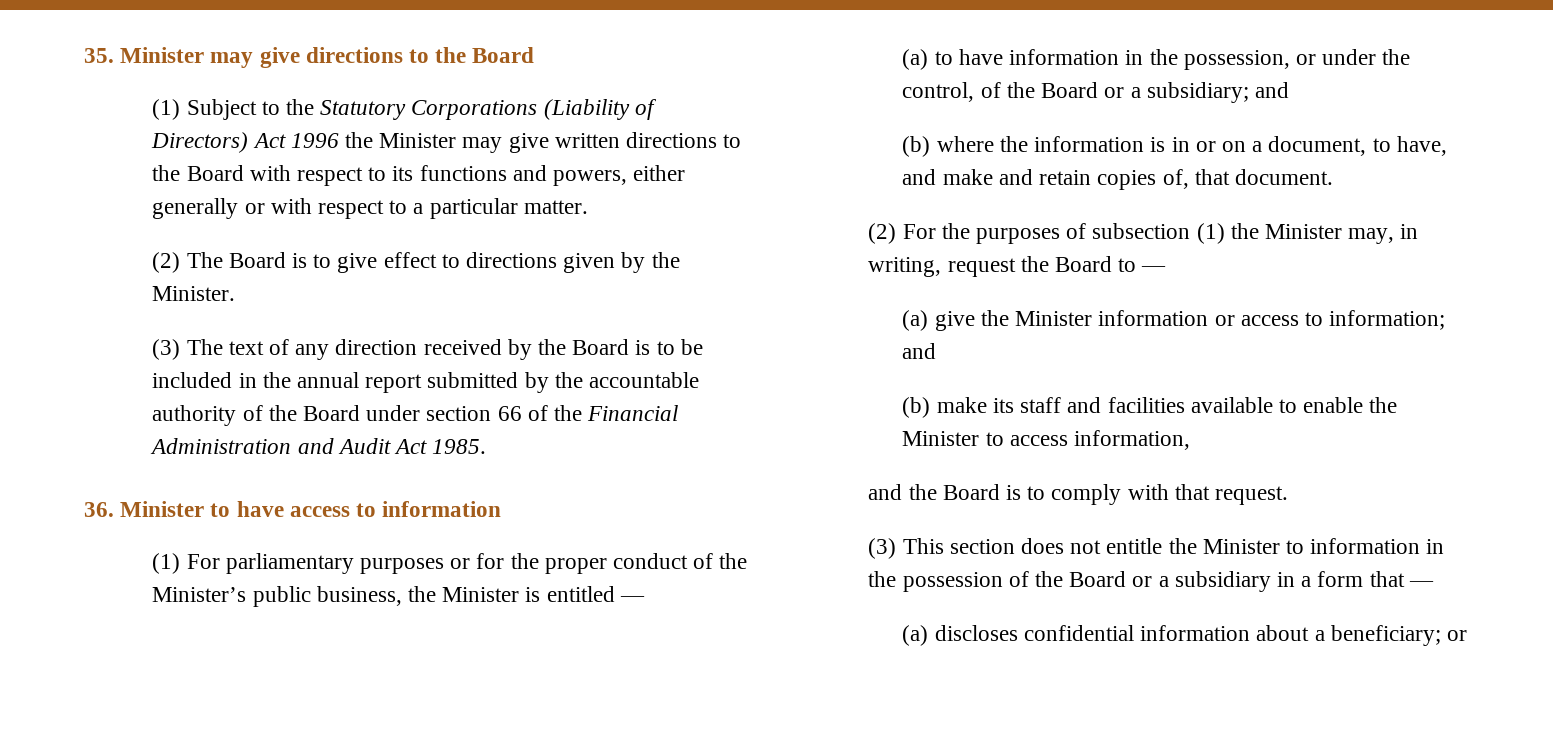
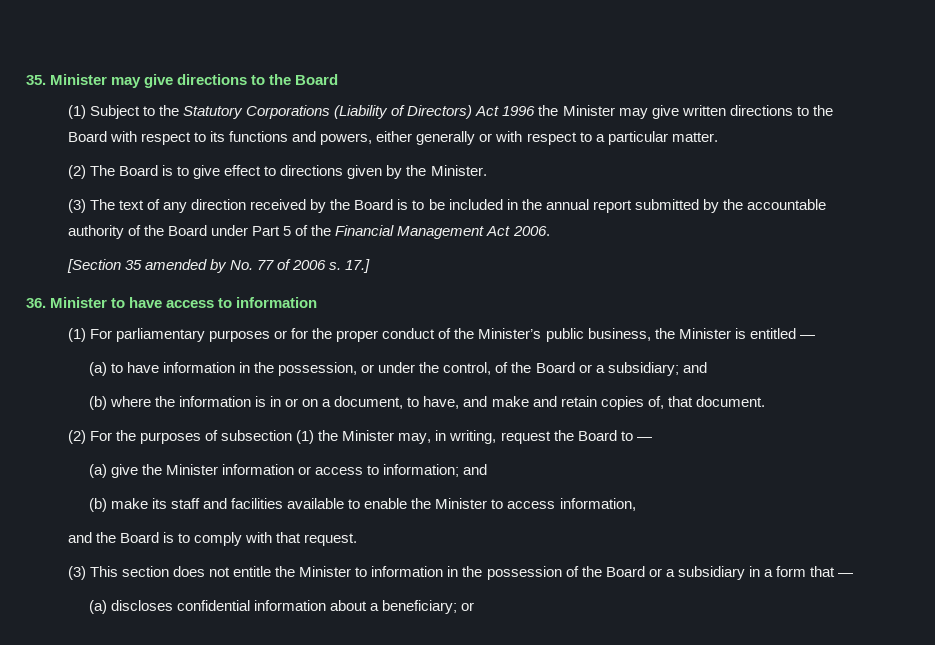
- (3) The text of any direction received by the Board is to be included in the annual report submitted by the accountable authority of the Board under section 66 of the Financial Administration and Audit Act 1985.
+ (3) The text of any direction received by the Board is to be included in the annual report submitted by the accountable authority of the Board under Part 5 of the Financial Management Act 2006.
+ [Section 35 amended by No. 77 of 2006 s. 17.]

